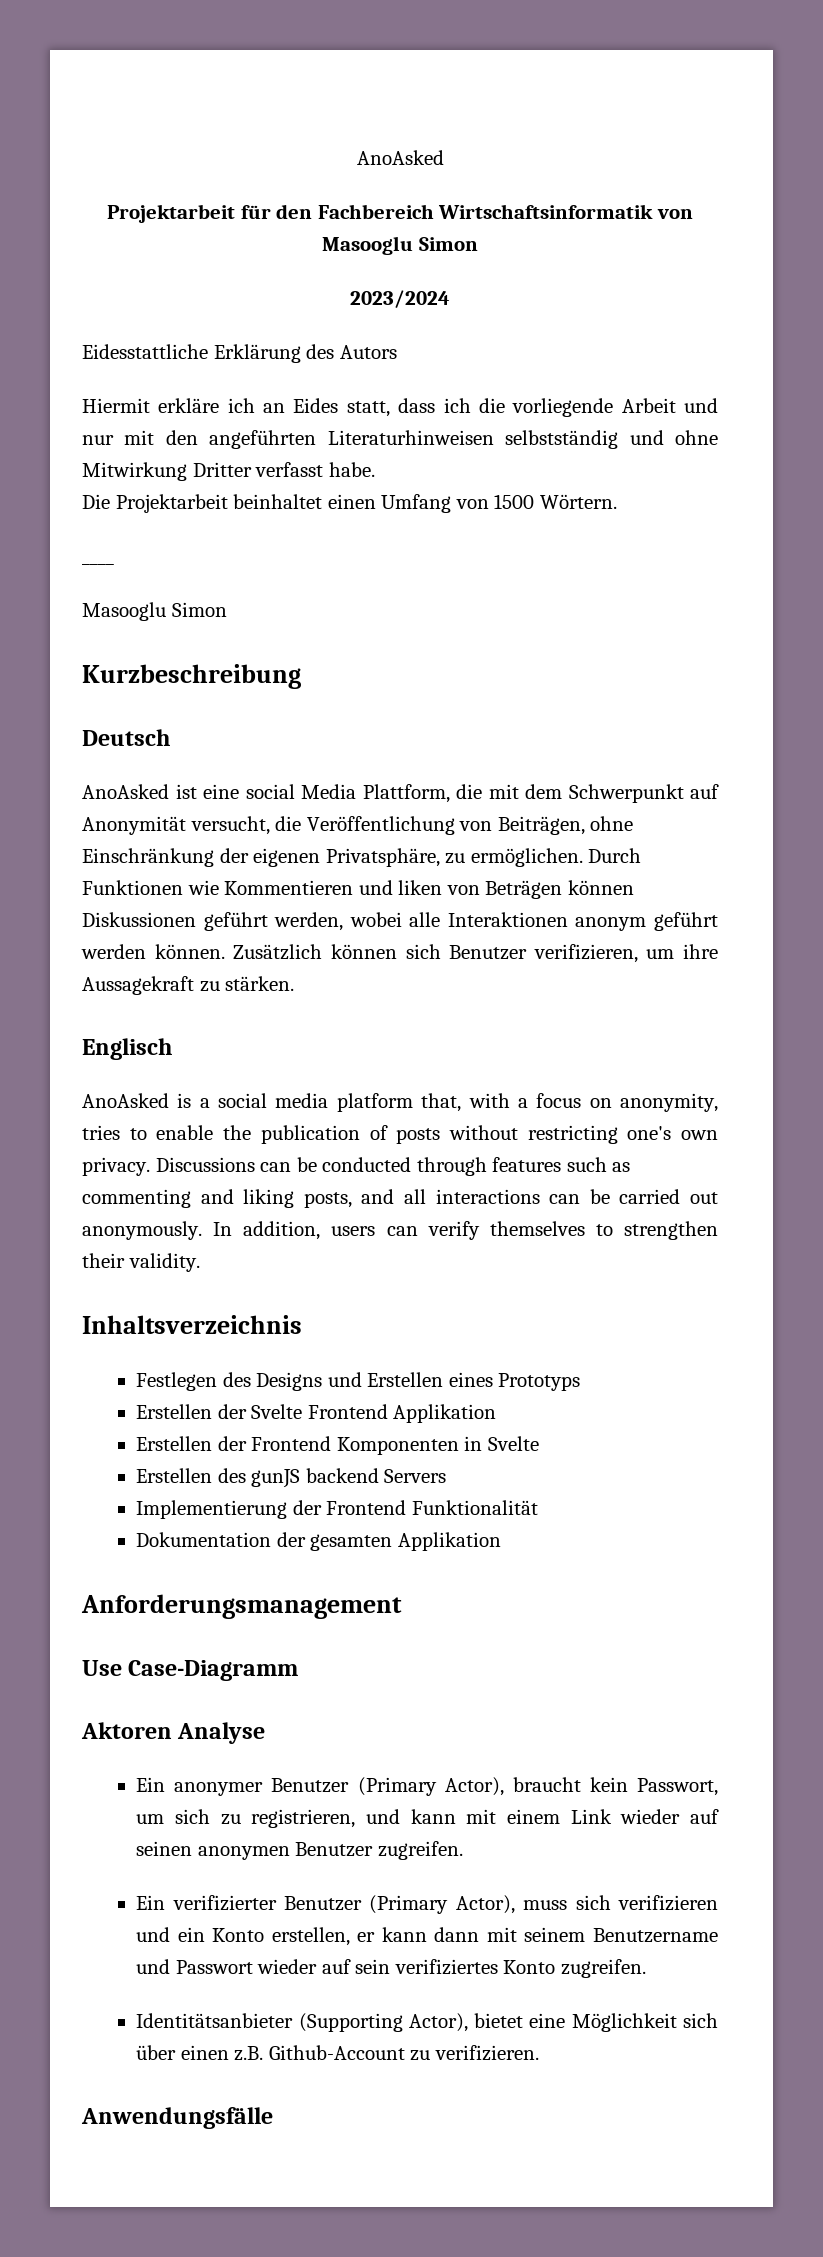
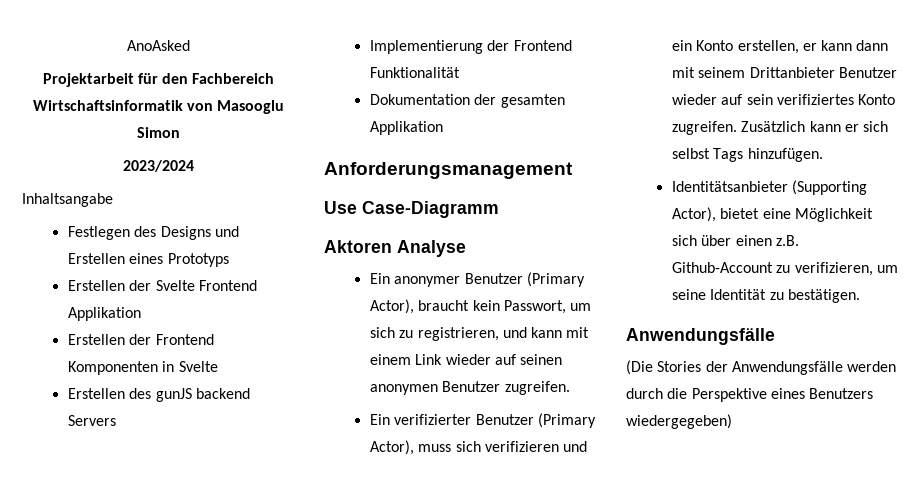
- Eidesstattliche Erklärung des Autors
- Hiermit erkläre ich an Eides statt, dass ich die vorliegende Arbeit und nur mit den angeführten Literaturhinweisen selbstständig und ohne Mitwirkung Dritter verfasst habe.
- Die Projektarbeit beinhaltet einen Umfang von 1500 Wörtern.
- ____
- Masooglu Simon
- Kurzbeschreibung
- Deutsch
- AnoAsked ist eine social Media Plattform, die mit dem Schwerpunkt auf Anonymität versucht, die Veröffentlichung von Beiträgen, ohne Einschränkung der eigenen Privatsphäre, zu ermöglichen. Durch Funktionen wie Kommentieren und liken von Beträgen können Diskussionen geführt werden, wobei alle Interaktionen anonym geführt werden können. Zusätzlich können sich Benutzer verifizieren, um ihre Aussagekraft zu stärken.
- Englisch
- AnoAsked is a social media platform that, with a focus on anonymity, tries to enable the publication of posts without restricting one's own privacy. Discussions can be conducted through features such as commenting and liking posts, and all interactions can be carried out anonymously. In addition, users can verify themselves to strengthen their validity.
- Inhaltsverzeichnis
+ Inhaltsangabe
- Ein verifizierter Benutzer (Primary Actor), muss sich verifizieren und ein Konto erstellen, er kann dann mit seinem Benutzername und Passwort wieder auf sein verifiziertes Konto zugreifen.
+ Ein verifizierter Benutzer (Primary Actor), muss sich verifizieren und ein Konto erstellen, er kann dann mit seinem Drittanbieter Benutzer wieder auf sein verifiziertes Konto zugreifen. Zusätzlich kann er sich selbst Tags hinzufügen.
- Identitätsanbieter (Supporting Actor), bietet eine Möglichkeit sich über einen z.B. Github-Account zu verifizieren.
+ Identitätsanbieter (Supporting Actor), bietet eine Möglichkeit sich über einen z.B. Github-Account zu verifizieren, um seine Identität zu bestätigen.
  Anwendungsfälle
+ (Die Stories der Anwendungsfälle werden durch die Perspektive eines Benutzers wiedergegeben)

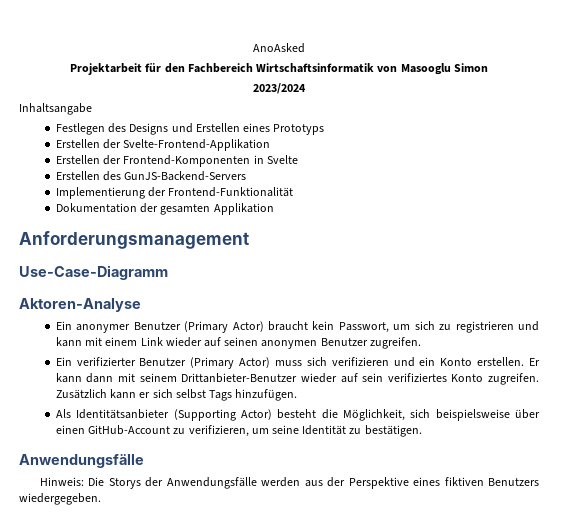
- Erstellen der Svelte Frontend Applikation
- Erstellen der Frontend Komponenten in Svelte
+ Erstellen der Svelte-Frontend-Applikation
+ Erstellen der Frontend-Komponenten in Svelte
- Erstellen des gunJS backend Servers
+ Erstellen des GunJS-Backend-Servers
- Implementierung der Frontend Funktionalität
+ Implementierung der Frontend-Funktionalität
- Use Case-Diagramm
- Aktoren Analyse
+ Use-Case-Diagramm
+ Aktoren-Analyse
- Ein anonymer Benutzer (Primary Actor), braucht kein Passwort, um sich zu registrieren, und kann mit einem Link wieder auf seinen anonymen Benutzer zugreifen.
+ Ein anonymer Benutzer (Primary Actor) braucht kein Passwort, um sich zu registrieren und kann mit einem Link wieder auf seinen anonymen Benutzer zugreifen.
- Ein verifizierter Benutzer (Primary Actor), muss sich verifizieren und ein Konto erstellen, er kann dann mit seinem Drittanbieter Benutzer wieder auf sein verifiziertes Konto zugreifen.
+ Ein verifizierter Benutzer (Primary Actor) muss sich verifizieren und ein Konto erstellen. Er kann dann mit seinem Drittanbieter-Benutzer wieder auf sein verifiziertes Konto zugreifen.
- Identitätsanbieter (Supporting Actor), bietet eine Möglichkeit sich über einen z.B. Github-Account zu verifizieren, um seine Identität zu bestätigen.
+ Als Identitätsanbieter (Supporting Actor) besteht die Möglichkeit, sich beispielsweise über einen GitHub-Account zu verifizieren, um seine Identität zu bestätigen.
- (Die Stories der Anwendungsfälle werden durch die Perspektive eines Benutzers wiedergegeben)
+ Hinweis: Die Storys der Anwendungsfälle werden aus der Perspektive eines fiktiven Benutzers wiedergegeben.

